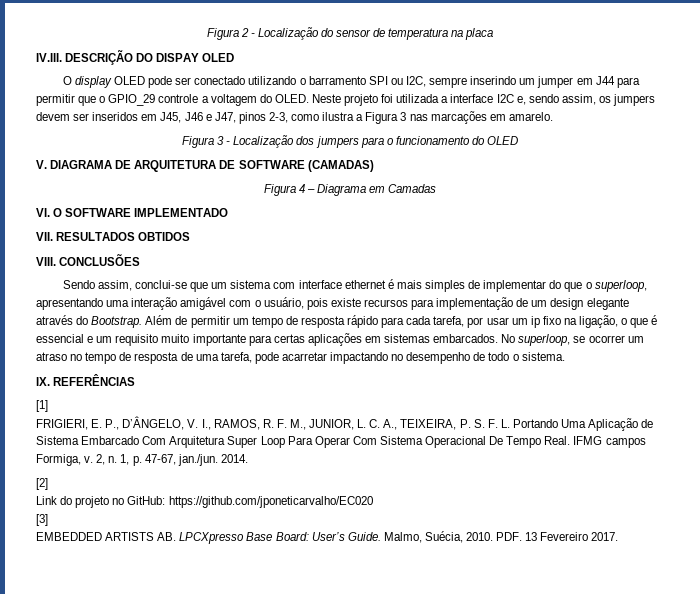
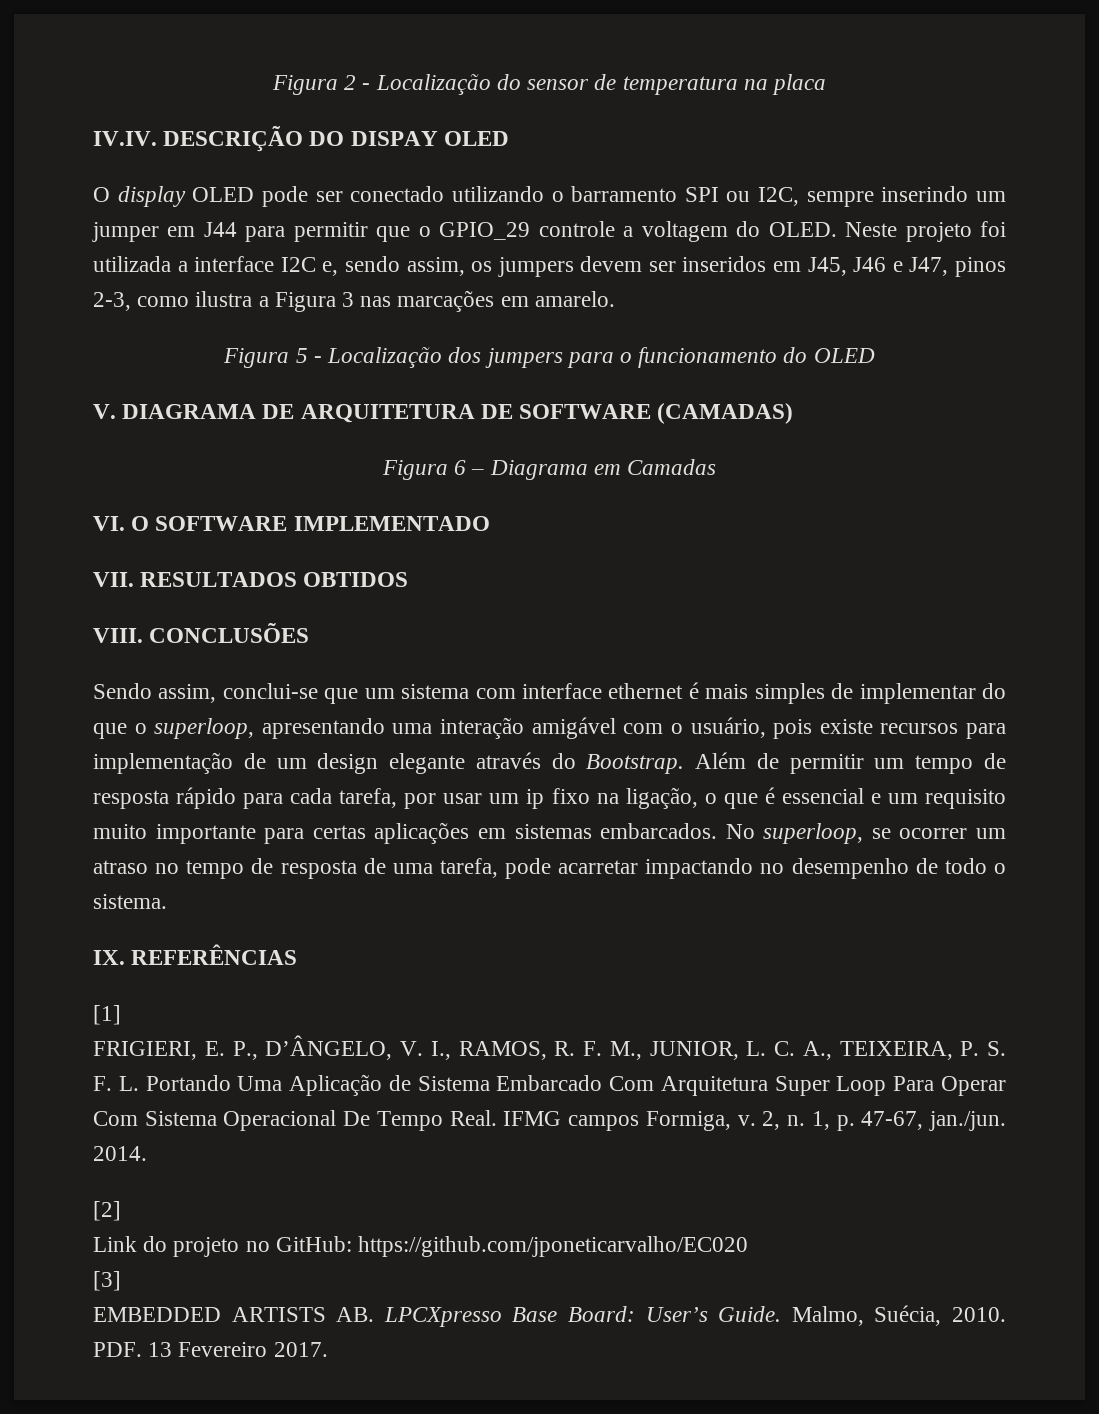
- IV.III. DESCRIÇÃO DO DISPAY OLED
+ IV.IV. DESCRIÇÃO DO DISPAY OLED
- Figura 3 - Localização dos jumpers para o funcionamento do OLED
+ Figura 5 - Localização dos jumpers para o funcionamento do OLED
- Figura 4 – Diagrama em Camadas
+ Figura 6 – Diagrama em Camadas

